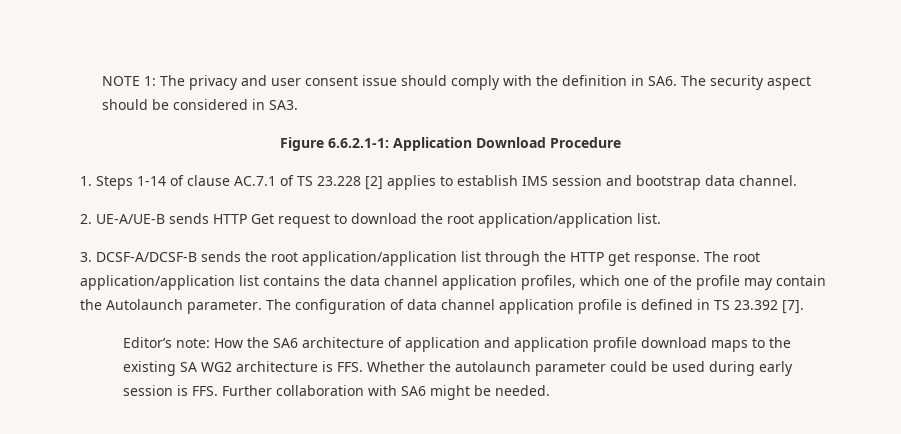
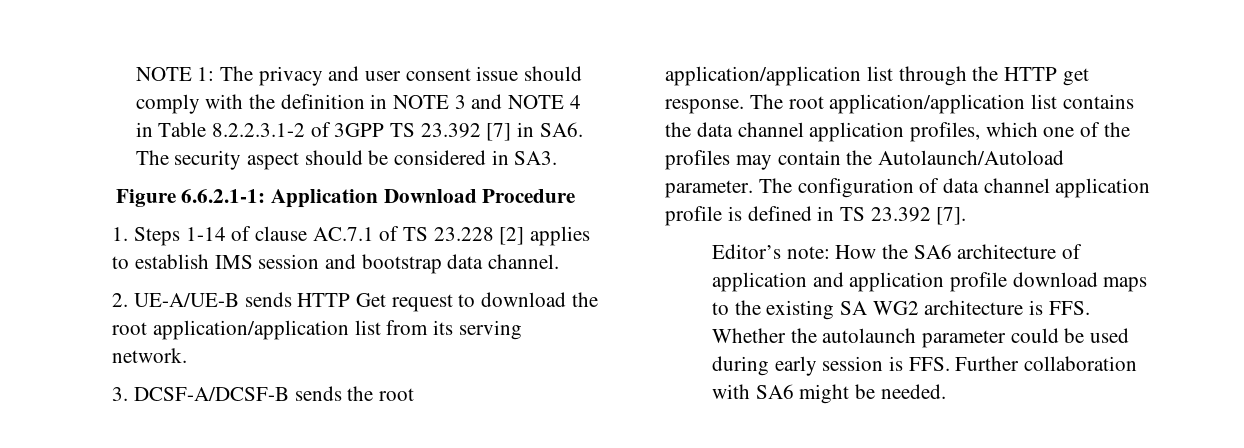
- NOTE 1: The privacy and user consent issue should comply with the definition in SA6. The security aspect should be considered in SA3.
+ NOTE 1: The privacy and user consent issue should comply with the definition in NOTE 3 and NOTE 4 in Table 8.2.2.3.1-2 of 3GPP TS 23.392 [7] in SA6. The security aspect should be considered in SA3.
- 2. UE-A/UE-B sends HTTP Get request to download the root application/application list.
+ 2. UE-A/UE-B sends HTTP Get request to download the root application/application list from its serving network.
- The root application/application list contains the data channel application profiles, which one of the profile may contain the Autolaunch parameter.
+ The root application/application list contains the data channel application profiles, which one of the profiles may contain the Autolaunch/Autoload parameter.

